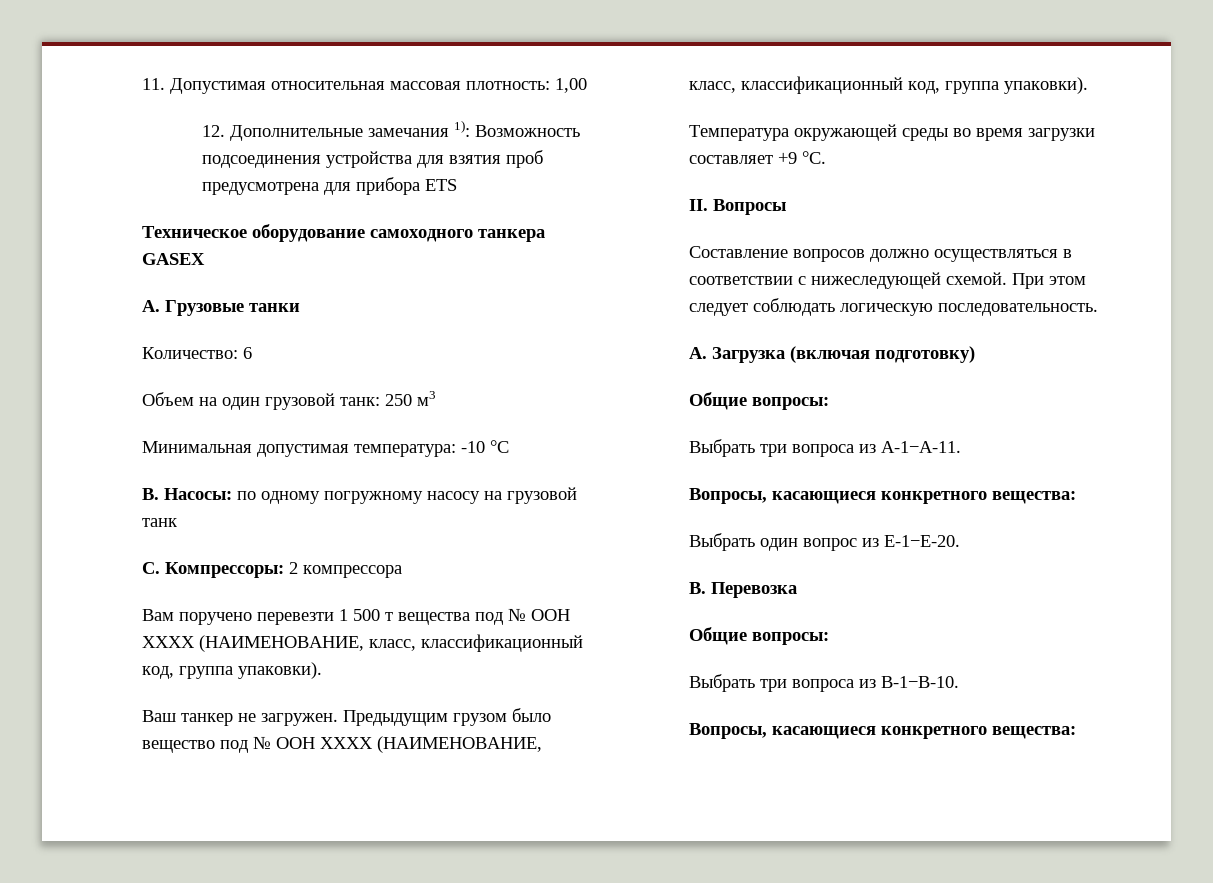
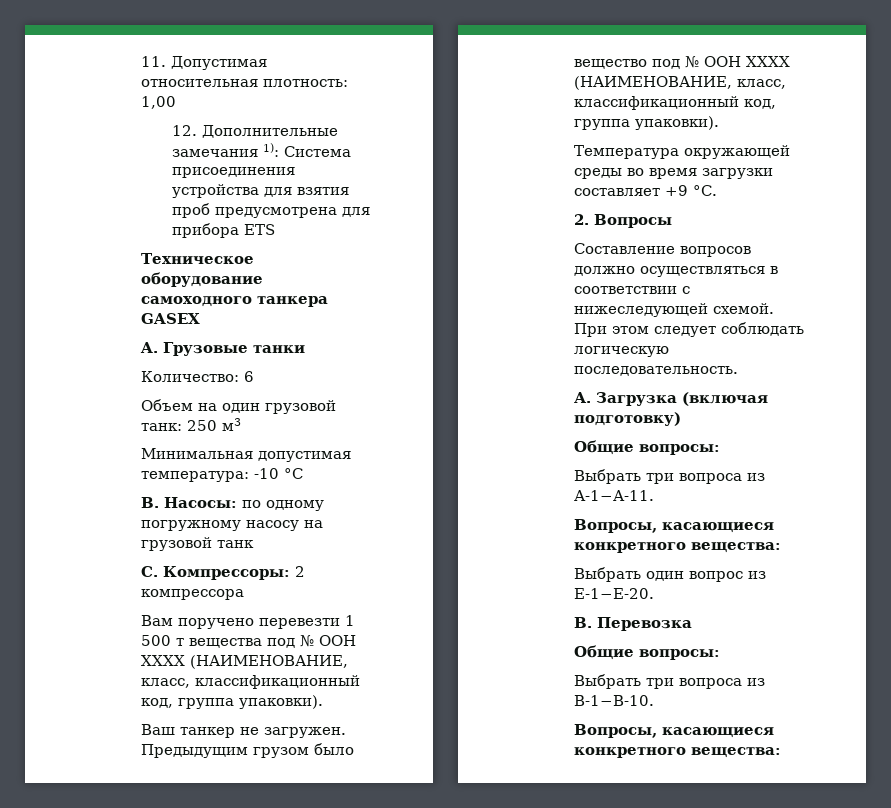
- 11. Допустимая относительная массовая плотность: 1,00
+ 11. Допустимая относительная плотность: 1,00
- 12. Дополнительные замечания 1): Возможность подсоединения устройства для взятия проб предусмотрена для прибора ETS
+ 12. Дополнительные замечания 1): Система присоединения устройства для взятия проб предусмотрена для прибора ETS
- II. Вопросы
+ 2. Вопросы

